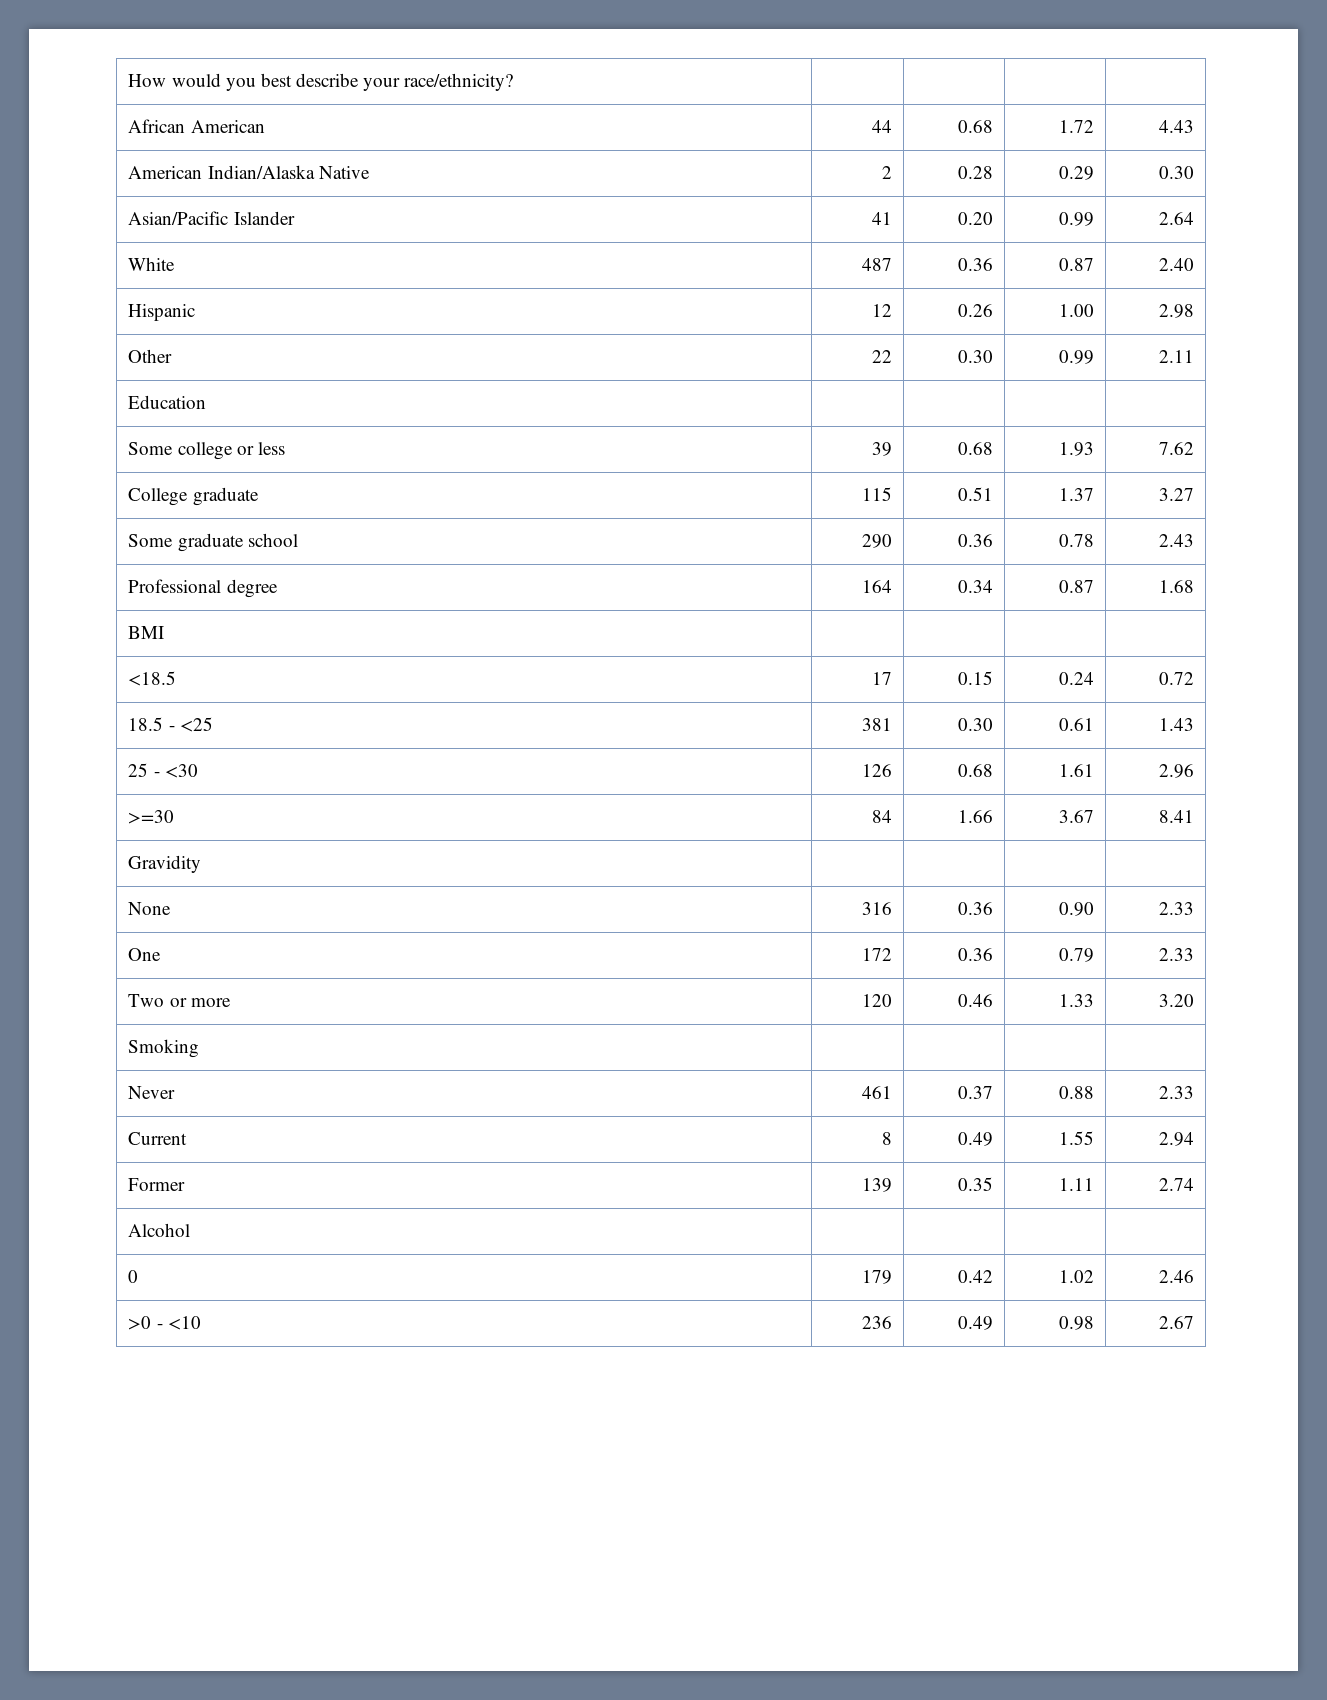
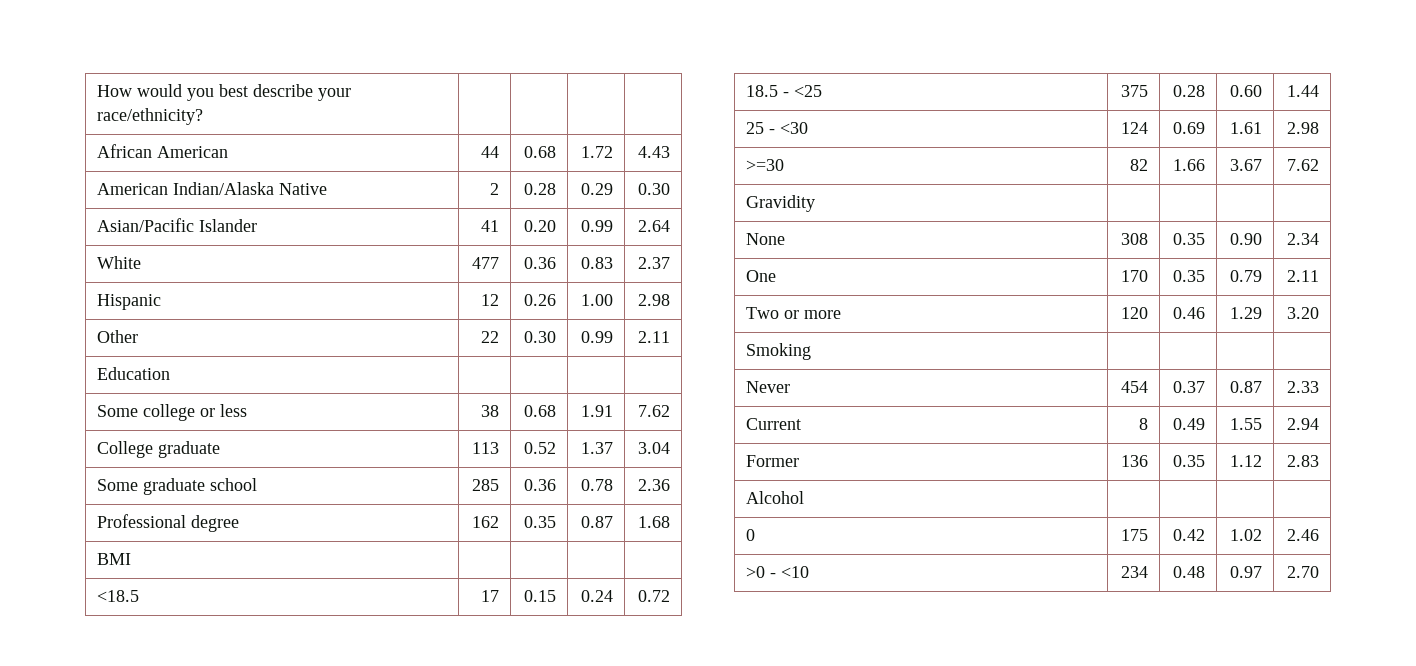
- White | 487 | 0.36 | 0.87 | 2.40
+ White | 477 | 0.36 | 0.83 | 2.37
- Some college or less | 39 | 0.68 | 1.93 | 7.62
+ Some college or less | 38 | 0.68 | 1.91 | 7.62
- College graduate | 115 | 0.51 | 1.37 | 3.27
+ College graduate | 113 | 0.52 | 1.37 | 3.04
- Some graduate school | 290 | 0.36 | 0.78 | 2.43
+ Some graduate school | 285 | 0.36 | 0.78 | 2.36
- Professional degree | 164 | 0.34 | 0.87 | 1.68
+ Professional degree | 162 | 0.35 | 0.87 | 1.68
- 18.5 - <25 | 381 | 0.30 | 0.61 | 1.43
+ 18.5 - <25 | 375 | 0.28 | 0.60 | 1.44
- 25 - <30 | 126 | 0.68 | 1.61 | 2.96
+ 25 - <30 | 124 | 0.69 | 1.61 | 2.98
- >=30 | 84 | 1.66 | 3.67 | 8.41
+ >=30 | 82 | 1.66 | 3.67 | 7.62
- None | 316 | 0.36 | 0.90 | 2.33
+ None | 308 | 0.35 | 0.90 | 2.34
- One | 172 | 0.36 | 0.79 | 2.33
+ One | 170 | 0.35 | 0.79 | 2.11
- Two or more | 120 | 0.46 | 1.33 | 3.20
+ Two or more | 120 | 0.46 | 1.29 | 3.20
- Never | 461 | 0.37 | 0.88 | 2.33
+ Never | 454 | 0.37 | 0.87 | 2.33
- Former | 139 | 0.35 | 1.11 | 2.74
+ Former | 136 | 0.35 | 1.12 | 2.83
- 0 | 179 | 0.42 | 1.02 | 2.46
+ 0 | 175 | 0.42 | 1.02 | 2.46
- >0 - <10 | 236 | 0.49 | 0.98 | 2.67
+ >0 - <10 | 234 | 0.48 | 0.97 | 2.70

